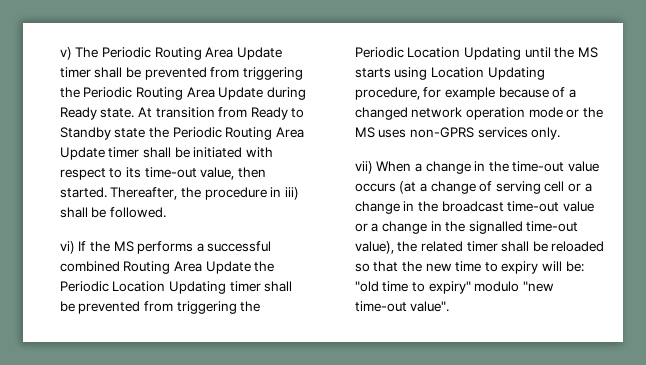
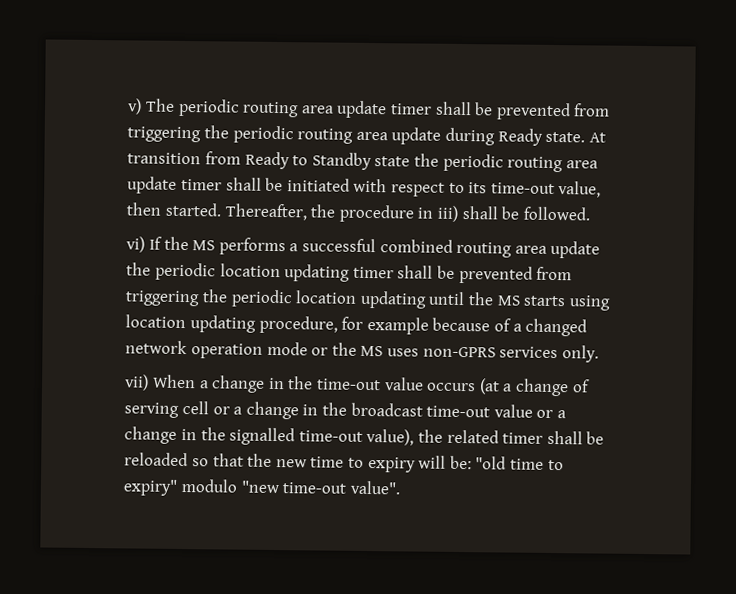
- v) The Periodic Routing Area Update timer shall be prevented from triggering the Periodic Routing Area Update during Ready state.
+ v) The periodic routing area update timer shall be prevented from triggering the periodic routing area update during Ready state.
- At transition from Ready to Standby state the Periodic Routing Area Update timer shall be initiated with respect to its time-out value, then started.
+ At transition from Ready to Standby state the periodic routing area update timer shall be initiated with respect to its time-out value, then started.
- vi) If the MS performs a successful combined Routing Area Update the Periodic Location Updating timer shall be prevented from triggering the Periodic Location Updating until the MS starts using Location Updating procedure, for example because of a changed network operation mode or the MS uses non-GPRS services only.
+ vi) If the MS performs a successful combined routing area update the periodic location updating timer shall be prevented from triggering the periodic location updating until the MS starts using location updating procedure, for example because of a changed network operation mode or the MS uses non-GPRS services only.

